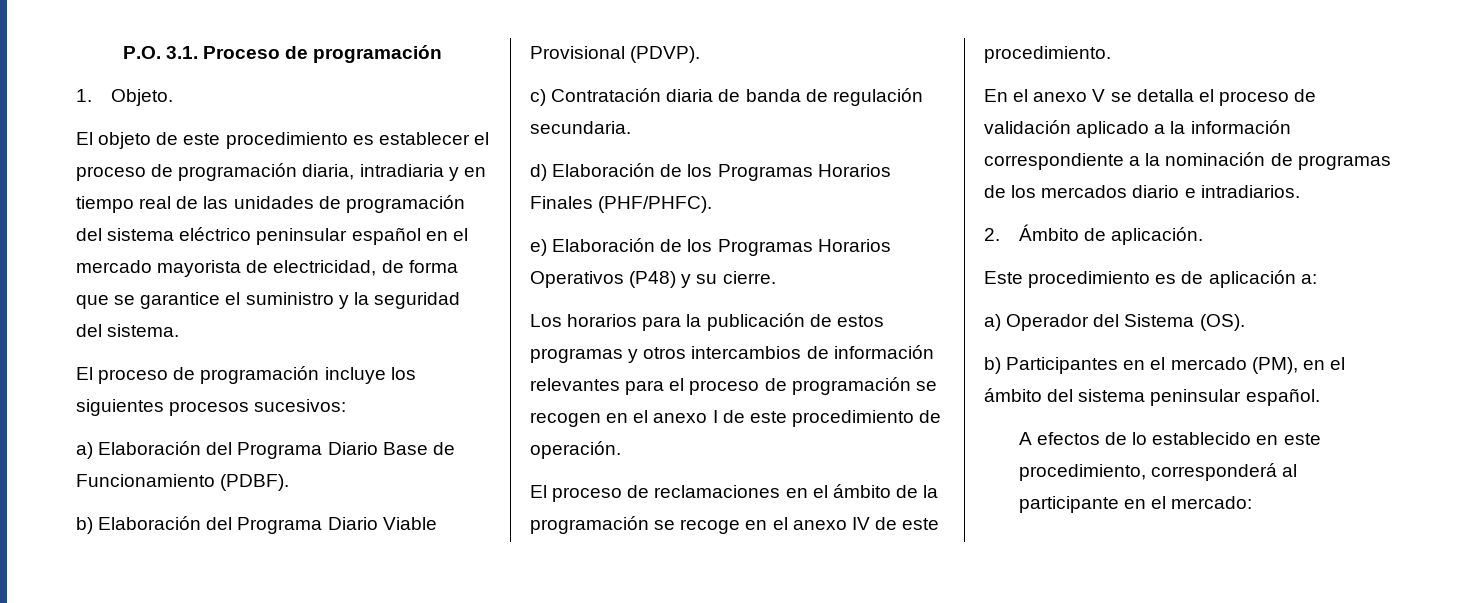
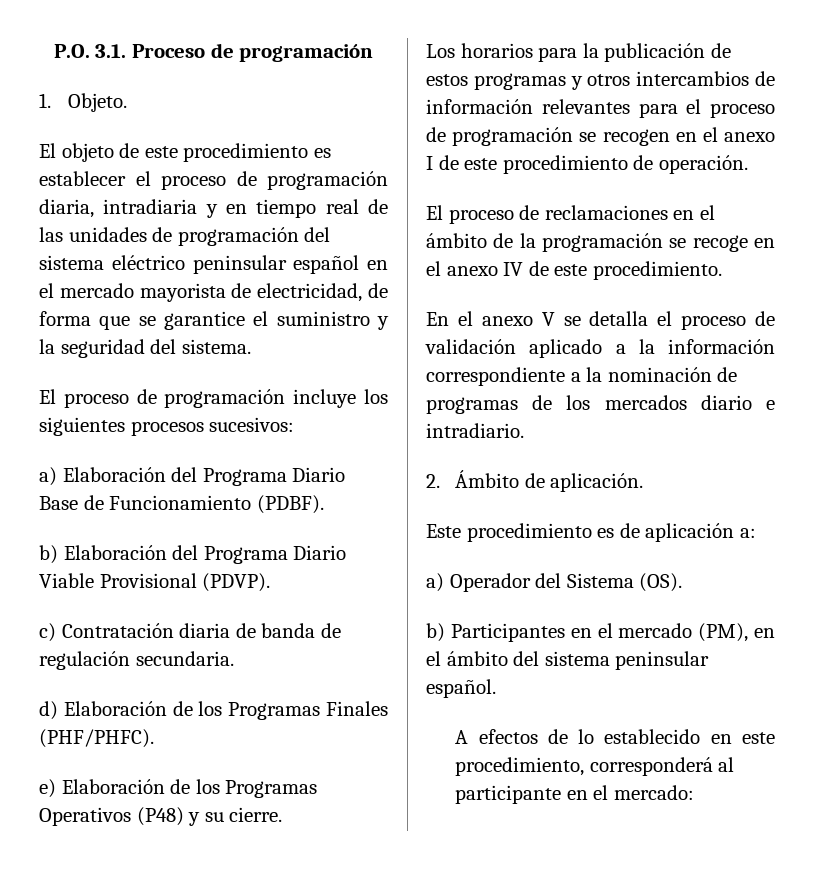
- d) Elaboración de los Programas Horarios Finales (PHF/PHFC).
+ d) Elaboración de los Programas Finales (PHF/PHFC).
- e) Elaboración de los Programas Horarios Operativos (P48) y su cierre.
+ e) Elaboración de los Programas Operativos (P48) y su cierre.
- En el anexo V se detalla el proceso de validación aplicado a la información correspondiente a la nominación de programas de los mercados diario e intradiarios.
+ En el anexo V se detalla el proceso de validación aplicado a la información correspondiente a la nominación de programas de los mercados diario e intradiario.

